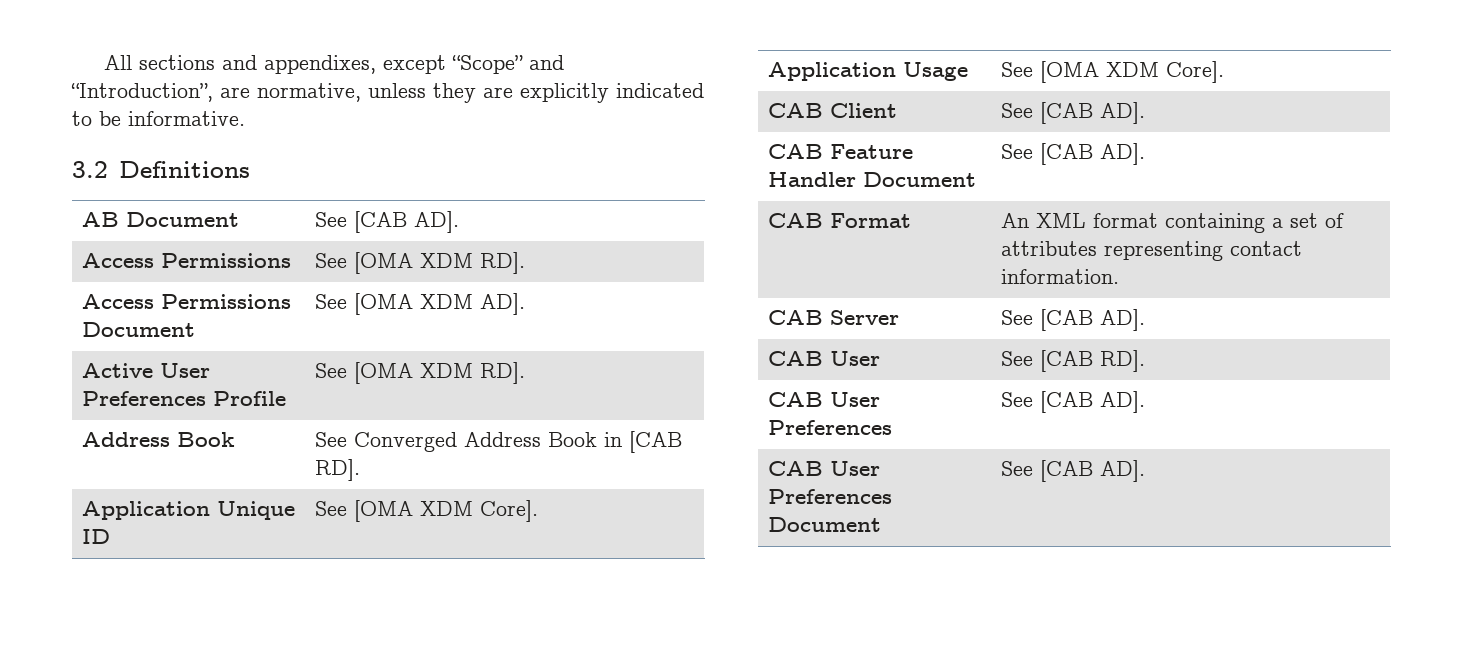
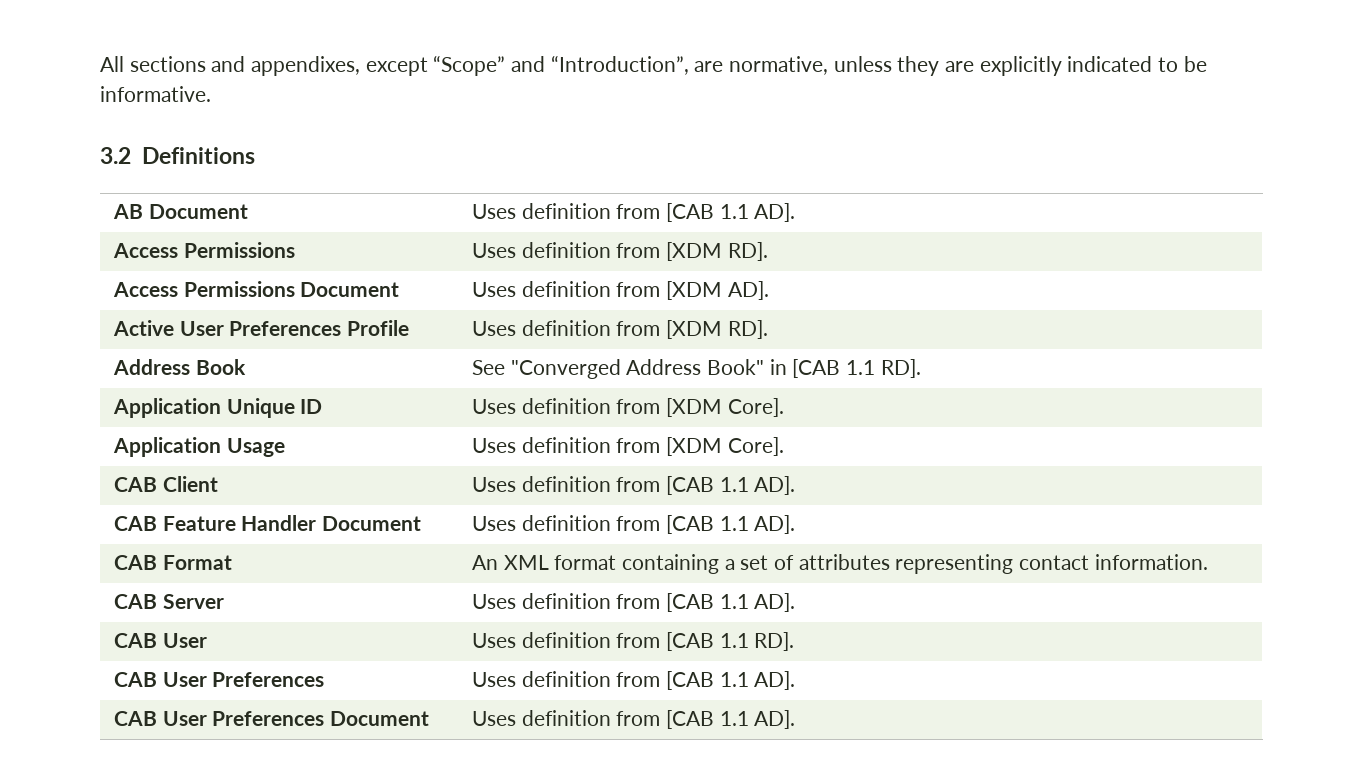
- AB Document | See [CAB AD].
+ AB Document | Uses definition from [CAB 1.1 AD].
- Access Permissions | See [OMA XDM RD].
+ Access Permissions | Uses definition from [XDM RD].
- Access Permissions Document | See [OMA XDM AD].
+ Access Permissions Document | Uses definition from [XDM AD].
- Active User Preferences Profile | See [OMA XDM RD].
+ Active User Preferences Profile | Uses definition from [XDM RD].
- Address Book | See Converged Address Book in [CAB RD].
+ Address Book | See "Converged Address Book" in [CAB 1.1 RD].
- Application Unique ID | See [OMA XDM Core].
+ Application Unique ID | Uses definition from [XDM Core].
- Application Usage | See [OMA XDM Core].
+ Application Usage | Uses definition from [XDM Core].
- CAB Client | See [CAB AD].
+ CAB Client | Uses definition from [CAB 1.1 AD].
- CAB Feature Handler Document | See [CAB AD].
+ CAB Feature Handler Document | Uses definition from [CAB 1.1 AD].
- CAB Server | See [CAB AD].
- CAB User | See [CAB RD].
+ CAB Server | Uses definition from [CAB 1.1 AD].
+ CAB User | Uses definition from [CAB 1.1 RD].
- CAB User Preferences | See [CAB AD].
+ CAB User Preferences | Uses definition from [CAB 1.1 AD].
- CAB User Preferences Document | See [CAB AD].
+ CAB User Preferences Document | Uses definition from [CAB 1.1 AD].

